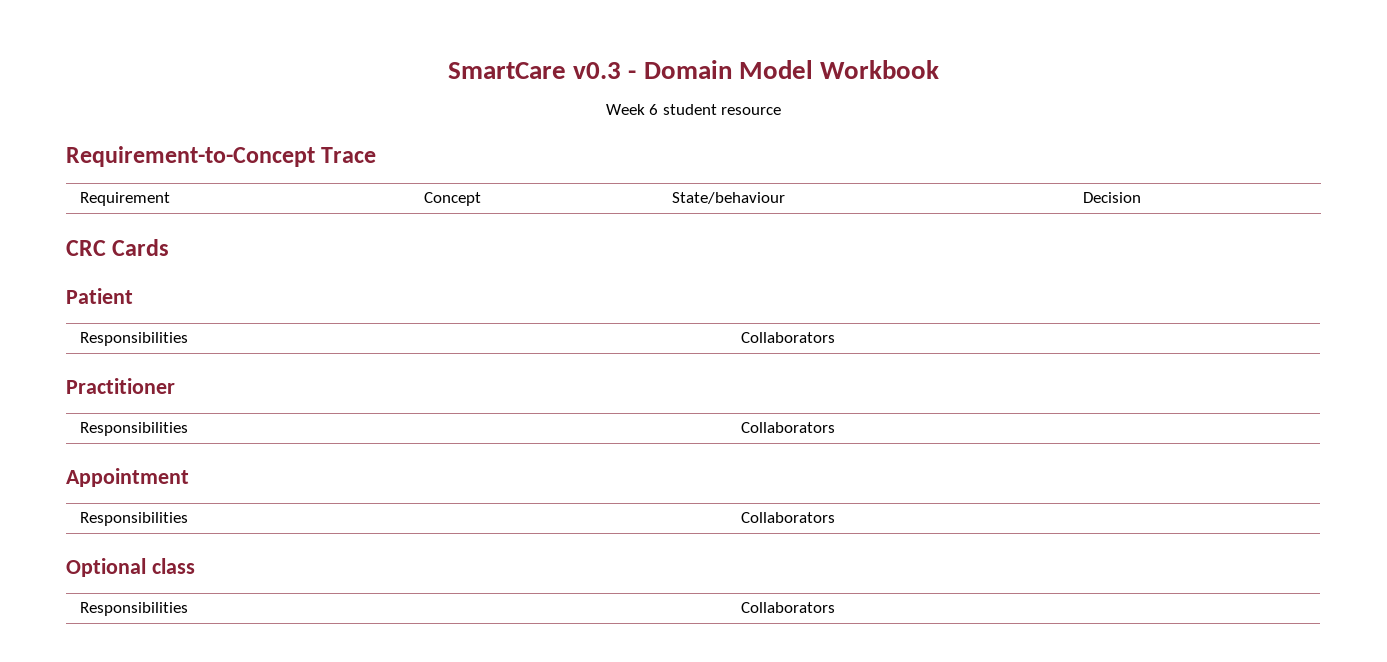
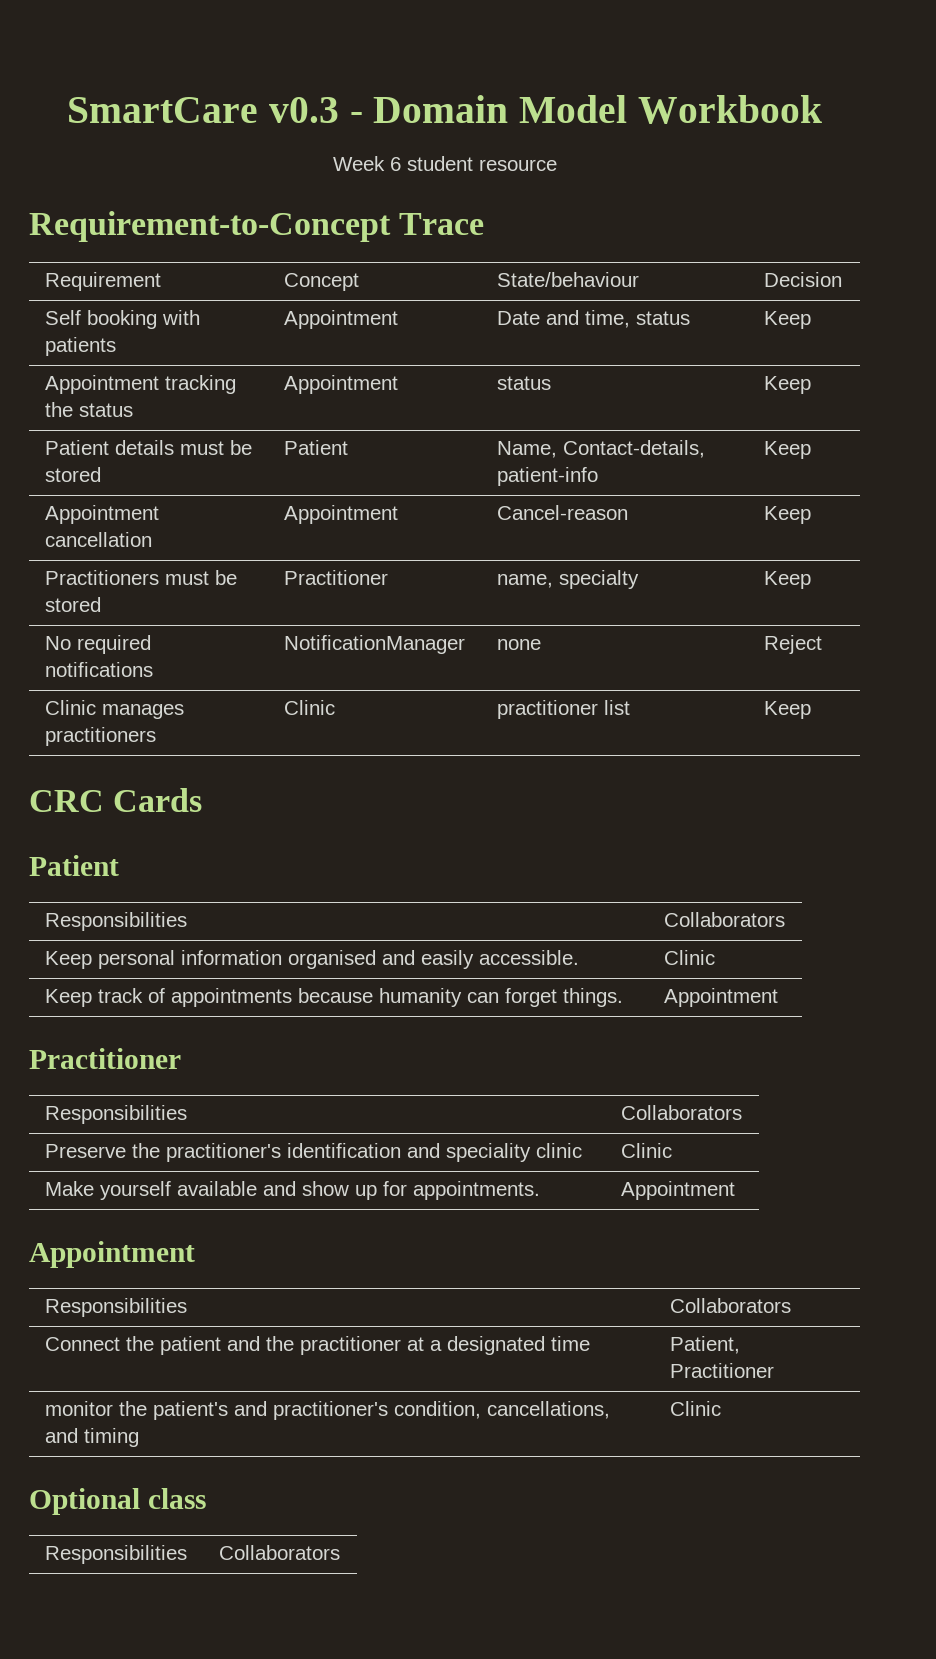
+ Self booking with patients | Appointment | Date and time, status | Keep
+ Appointment tracking the status | Appointment | status | Keep
+ Patient details must be stored | Patient | Name, Contact-details, patient-info | Keep
+ Appointment cancellation | Appointment | Cancel-reason | Keep
+ Practitioners must be stored | Practitioner | name, specialty | Keep
+ No required notifications | NotificationManager | none | Reject
+ Clinic manages practitioners | Clinic | practitioner list | Keep
+ Keep personal information organised and easily accessible. | Clinic
+ Keep track of appointments because humanity can forget things. | Appointment
  Practitioner
  Responsibilities | Collaborators
+ Preserve the practitioner's identification and speciality clinic | Clinic
+ Make yourself available and show up for appointments. | Appointment
  Appointment
  Responsibilities | Collaborators
+ Connect the patient and the practitioner at a designated time | Patient, Practitioner
+ monitor the patient's and practitioner's condition, cancellations, and timing | Clinic

